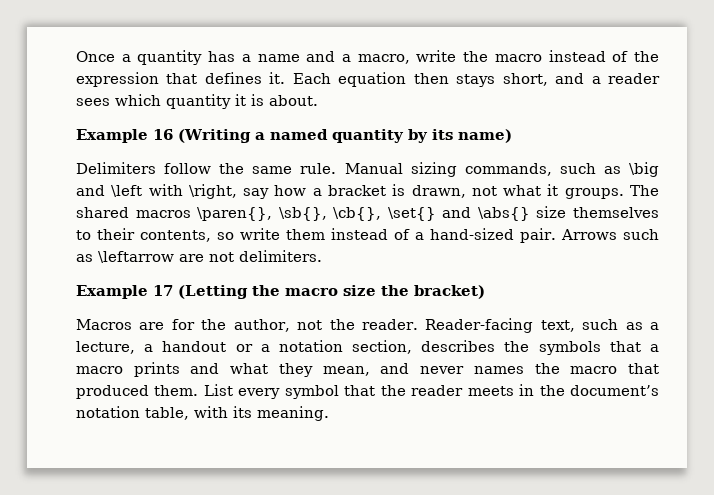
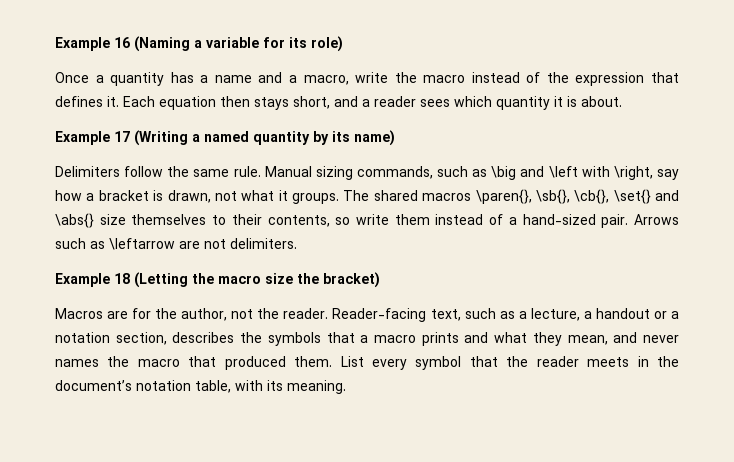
+ Example 16 (Naming a variable for its role)
- Example 16 (Writing a named quantity by its name)
+ Example 17 (Writing a named quantity by its name)
- Example 17 (Letting the macro size the bracket)
+ Example 18 (Letting the macro size the bracket)

